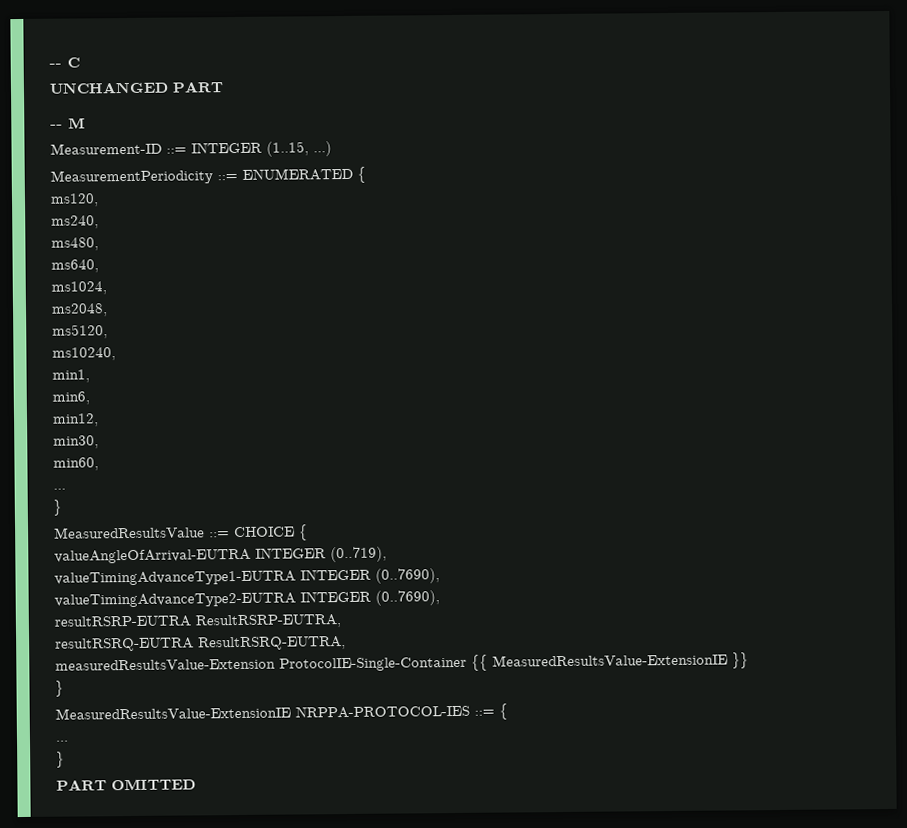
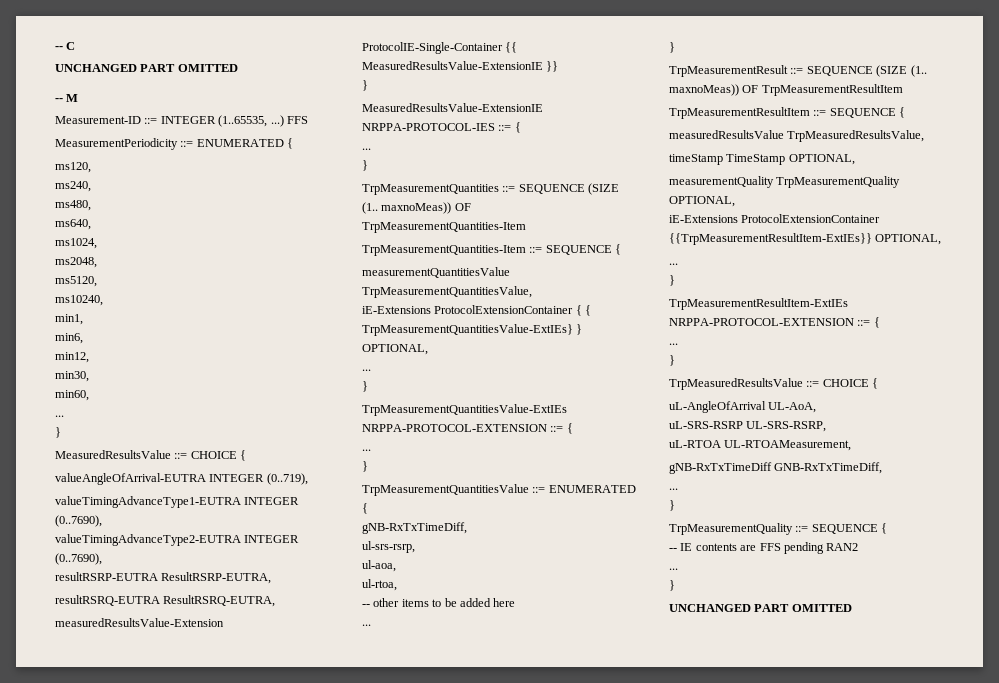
  -- C
- UNCHANGED PART
+ UNCHANGED PART OMITTED
- Measurement-ID ::= INTEGER (1..15, ...)
+ Measurement-ID ::= INTEGER (1..65535, ...) FFS
- PART OMITTED
+ TrpMeasurementQuantities ::= SEQUENCE (SIZE (1.. maxnoMeas)) OF TrpMeasurementQuantities-Item
+ TrpMeasurementQuantities-Item ::= SEQUENCE {
+ measurementQuantitiesValue TrpMeasurementQuantitiesValue,
+ iE-Extensions ProtocolExtensionContainer { { TrpMeasurementQuantitiesValue-ExtIEs} } OPTIONAL,
+ ...
+ }
+ TrpMeasurementQuantitiesValue-ExtIEs NRPPA-PROTOCOL-EXTENSION ::= {
+ ...
+ }
+ TrpMeasurementQuantitiesValue ::= ENUMERATED {
+ gNB-RxTxTimeDiff,
+ ul-srs-rsrp,
+ ul-aoa,
+ ul-rtoa,
+ -- other items to be added here
+ ...
+ }
+ TrpMeasurementResult ::= SEQUENCE (SIZE (1.. maxnoMeas)) OF TrpMeasurementResultItem
+ TrpMeasurementResultItem ::= SEQUENCE {
+ measuredResultsValue TrpMeasuredResultsValue,
+ timeStamp TimeStamp OPTIONAL,
+ measurementQuality TrpMeasurementQuality OPTIONAL,
+ iE-Extensions ProtocolExtensionContainer {{TrpMeasurementResultItem-ExtIEs}} OPTIONAL,
+ ...
+ }
+ TrpMeasurementResultItem-ExtIEs NRPPA-PROTOCOL-EXTENSION ::= {
+ ...
+ }
+ TrpMeasuredResultsValue ::= CHOICE {
+ uL-AngleOfArrival UL-AoA,
+ uL-SRS-RSRP UL-SRS-RSRP,
+ uL-RTOA UL-RTOAMeasurement,
+ gNB-RxTxTimeDiff GNB-RxTxTimeDiff,
+ ...
+ }
+ TrpMeasurementQuality ::= SEQUENCE {
+ -- IE contents are FFS pending RAN2
+ ...
+ }
+ UNCHANGED PART OMITTED

